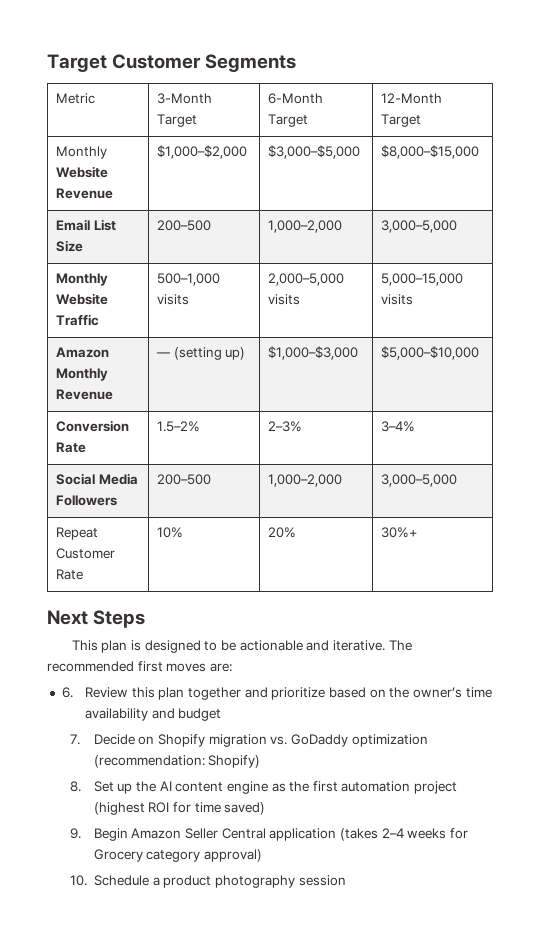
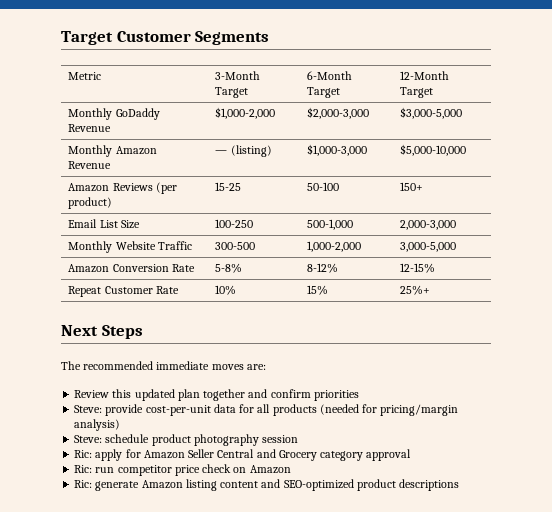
- Monthly Website Revenue | $1,000–$2,000 | $3,000–$5,000 | $8,000–$15,000
- Email List Size | 200–500 | 1,000–2,000 | 3,000–5,000
- Monthly Website Traffic | 500–1,000 visits | 2,000–5,000 visits | 5,000–15,000 visits
- Amazon Monthly Revenue | — (setting up) | $1,000–$3,000 | $5,000–$10,000
- Conversion Rate | 1.5–2% | 2–3% | 3–4%
- Social Media Followers | 200–500 | 1,000–2,000 | 3,000–5,000
+ Monthly GoDaddy Revenue | $1,000-2,000 | $2,000-3,000 | $3,000-5,000
+ Monthly Amazon Revenue | — (listing) | $1,000-3,000 | $5,000-10,000
+ Amazon Reviews (per product) | 15-25 | 50-100 | 150+
+ Email List Size | 100-250 | 500-1,000 | 2,000-3,000
+ Monthly Website Traffic | 300-500 | 1,000-2,000 | 3,000-5,000
+ Amazon Conversion Rate | 5-8% | 8-12% | 12-15%
- Repeat Customer Rate | 10% | 20% | 30%+
+ Repeat Customer Rate | 10% | 15% | 25%+
- This plan is designed to be actionable and iterative. The recommended first moves are:
+ The recommended immediate moves are:
- 6. Review this plan together and prioritize based on the owner’s time availability and budget
- 7. Decide on Shopify migration vs. GoDaddy optimization (recommendation: Shopify)
- 8. Set up the AI content engine as the first automation project (highest ROI for time saved)
- 9. Begin Amazon Seller Central application (takes 2–4 weeks for Grocery category approval)
- 10. Schedule a product photography session
+ Review this updated plan together and confirm priorities
+ Steve: provide cost-per-unit data for all products (needed for pricing/margin analysis)
+ Steve: schedule product photography session
+ Ric: apply for Amazon Seller Central and Grocery category approval
+ Ric: run competitor price check on Amazon
+ Ric: generate Amazon listing content and SEO-optimized product descriptions

